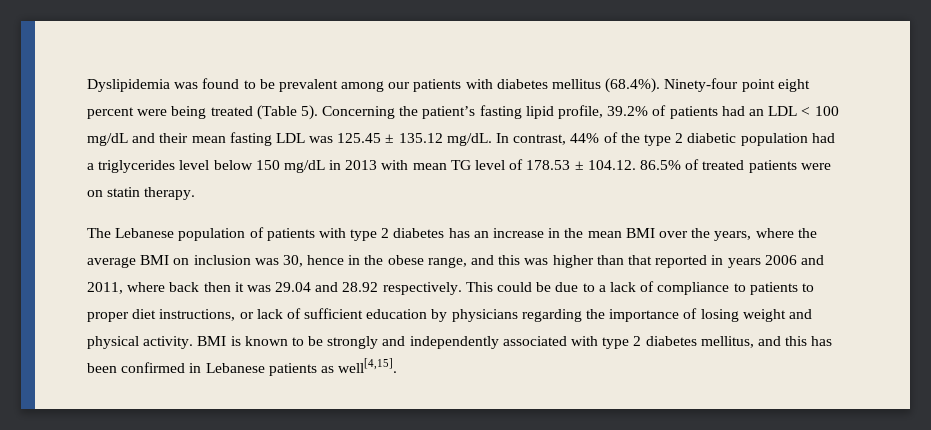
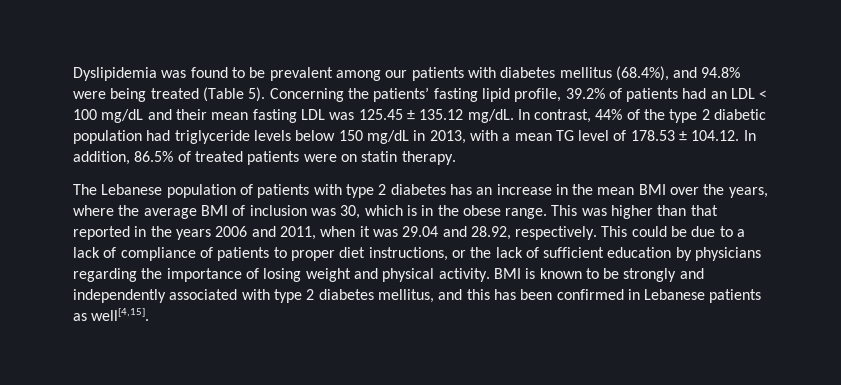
- Dyslipidemia was found to be prevalent among our patients with diabetes mellitus (68.4%). Ninety-four point eight percent were being treated (Table 5).
+ Dyslipidemia was found to be prevalent among our patients with diabetes mellitus (68.4%), and 94.8% were being treated (Table 5).
- Concerning the patient’s fasting lipid profile, 39.2% of patients had an LDL < 100 mg/dL and their mean fasting LDL was 125.45 ± 135.12 mg/dL.
+ Concerning the patients’ fasting lipid profile, 39.2% of patients had an LDL < 100 mg/dL and their mean fasting LDL was 125.45 ± 135.12 mg/dL.
- In contrast, 44% of the type 2 diabetic population had a triglycerides level below 150 mg/dL in 2013 with mean TG level of 178.53 ± 104.12. 86.5% of treated patients were on statin therapy.
+ In contrast, 44% of the type 2 diabetic population had triglyceride levels below 150 mg/dL in 2013, with a mean TG level of 178.53 ± 104.12. In addition, 86.5% of treated patients were on statin therapy.
- The Lebanese population of patients with type 2 diabetes has an increase in the mean BMI over the years, where the average BMI on inclusion was 30, hence in the obese range, and this was higher than that reported in years 2006 and 2011, where back then it was 29.04 and 28.92 respectively.
+ The Lebanese population of patients with type 2 diabetes has an increase in the mean BMI over the years, where the average BMI of inclusion was 30, which is in the obese range. This was higher than that reported in the years 2006 and 2011, when it was 29.04 and 28.92, respectively.
- This could be due to a lack of compliance to patients to proper diet instructions, or lack of sufficient education by physicians regarding the importance of losing weight and physical activity.
+ This could be due to a lack of compliance of patients to proper diet instructions, or the lack of sufficient education by physicians regarding the importance of losing weight and physical activity.

